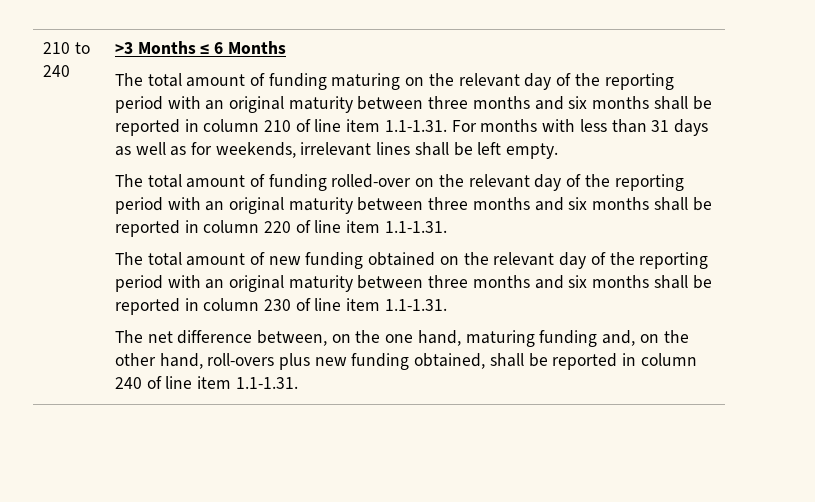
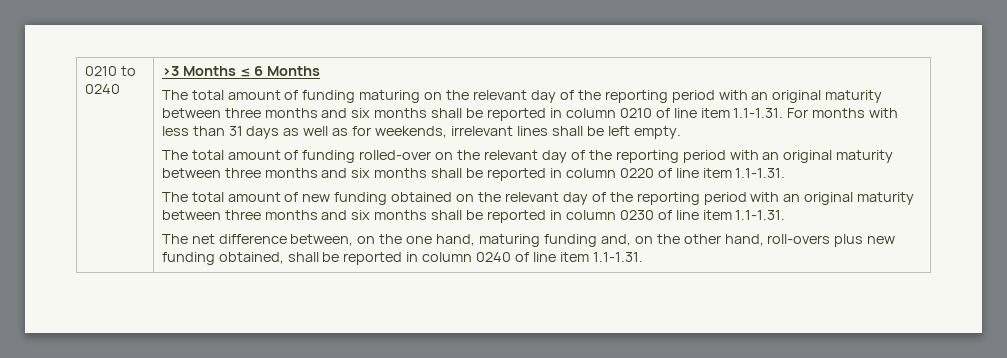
- 210 to 240
+ 0210 to 0240
- The total amount of funding maturing on the relevant day of the reporting period with an original maturity between three months and six months shall be reported in column 210 of line item 1.1-1.31. For months with less than 31 days as well as for weekends, irrelevant lines shall be left empty.
+ The total amount of funding maturing on the relevant day of the reporting period with an original maturity between three months and six months shall be reported in column 0210 of line item 1.1-1.31. For months with less than 31 days as well as for weekends, irrelevant lines shall be left empty.
- The total amount of funding rolled-over on the relevant day of the reporting period with an original maturity between three months and six months shall be reported in column 220 of line item 1.1-1.31.
+ The total amount of funding rolled-over on the relevant day of the reporting period with an original maturity between three months and six months shall be reported in column 0220 of line item 1.1-1.31.
- The total amount of new funding obtained on the relevant day of the reporting period with an original maturity between three months and six months shall be reported in column 230 of line item 1.1-1.31.
+ The total amount of new funding obtained on the relevant day of the reporting period with an original maturity between three months and six months shall be reported in column 0230 of line item 1.1-1.31.
- The net difference between, on the one hand, maturing funding and, on the other hand, roll-overs plus new funding obtained, shall be reported in column 240 of line item 1.1-1.31.
+ The net difference between, on the one hand, maturing funding and, on the other hand, roll-overs plus new funding obtained, shall be reported in column 0240 of line item 1.1-1.31.

